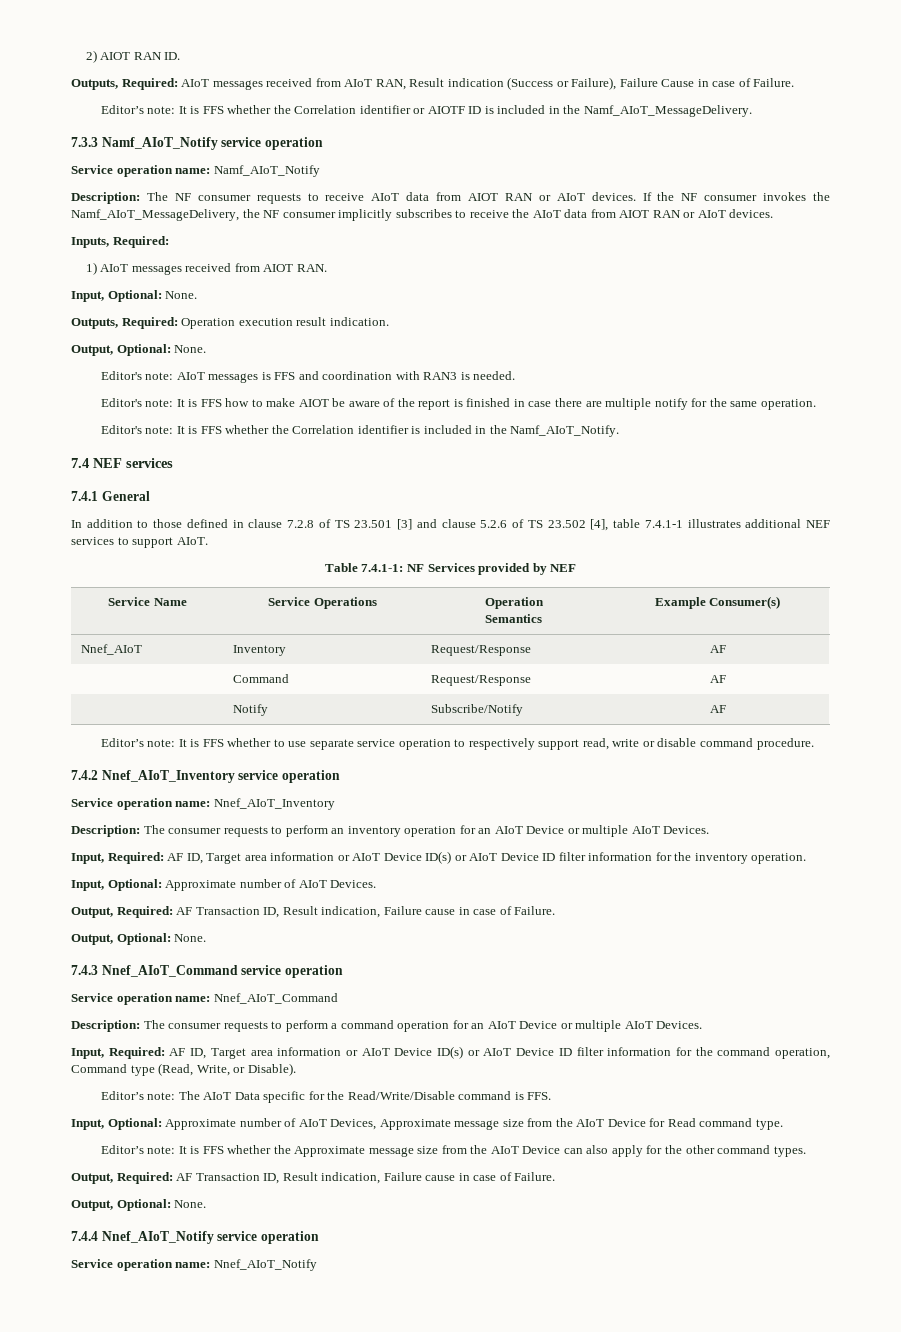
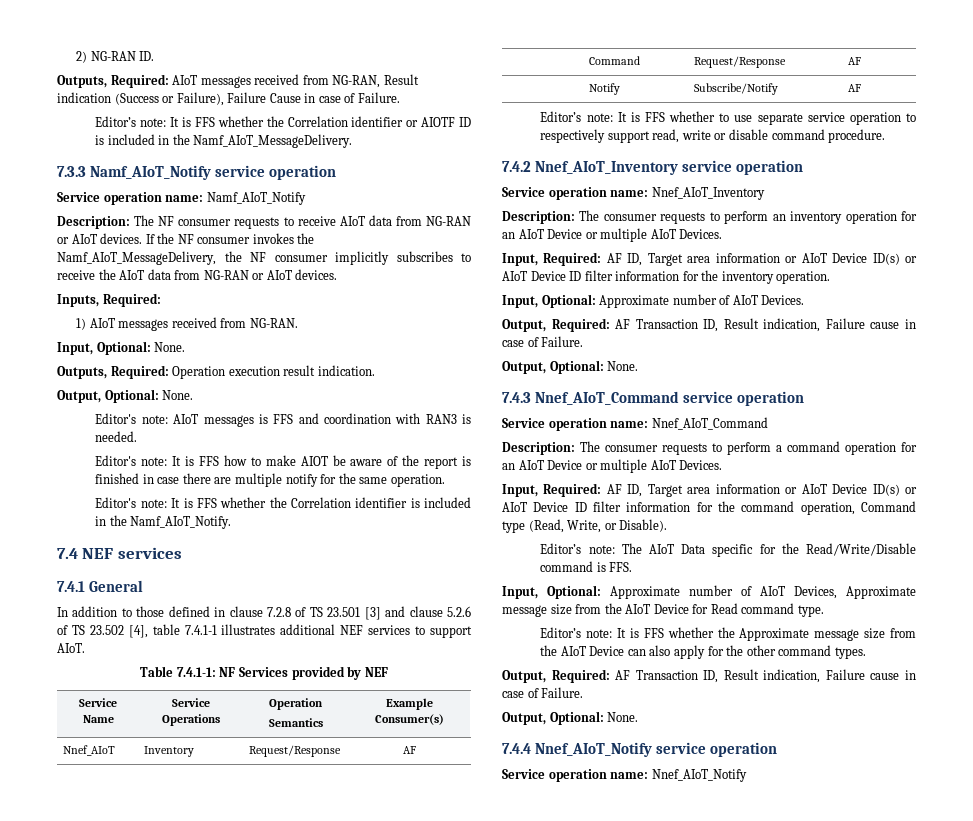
- 2) AIOT RAN ID.
+ 2) NG-RAN ID.
- Outputs, Required: AIoT messages received from AIoT RAN, Result indication (Success or Failure), Failure Cause in case of Failure.
+ Outputs, Required: AIoT messages received from NG-RAN, Result indication (Success or Failure), Failure Cause in case of Failure.
- Description: The NF consumer requests to receive AIoT data from AIOT RAN or AIoT devices.
+ Description: The NF consumer requests to receive AIoT data from NG-RAN or AIoT devices.
- If the NF consumer invokes the Namf_AIoT_MessageDelivery, the NF consumer implicitly subscribes to receive the AIoT data from AIOT RAN or AIoT devices.
+ If the NF consumer invokes the Namf_AIoT_MessageDelivery, the NF consumer implicitly subscribes to receive the AIoT data from NG-RAN or AIoT devices.
- 1) AIoT messages received from AIOT RAN.
+ 1) AIoT messages received from NG-RAN.

